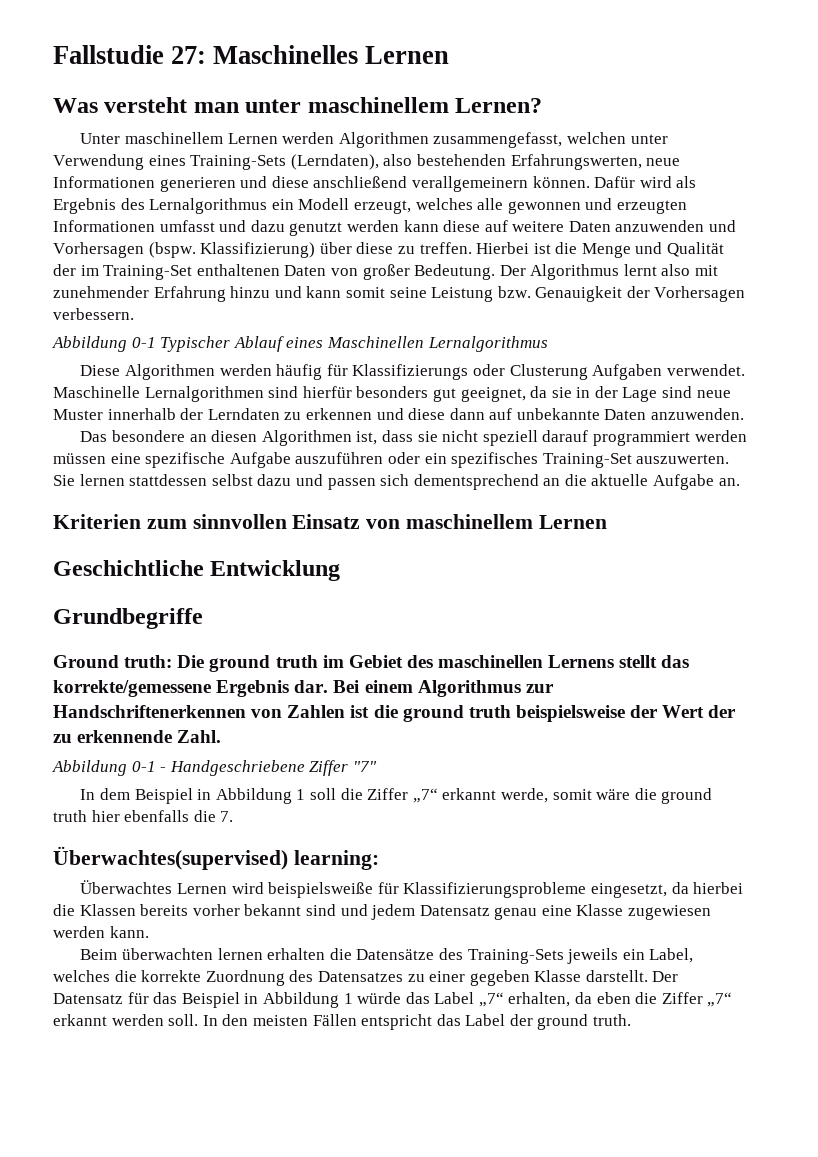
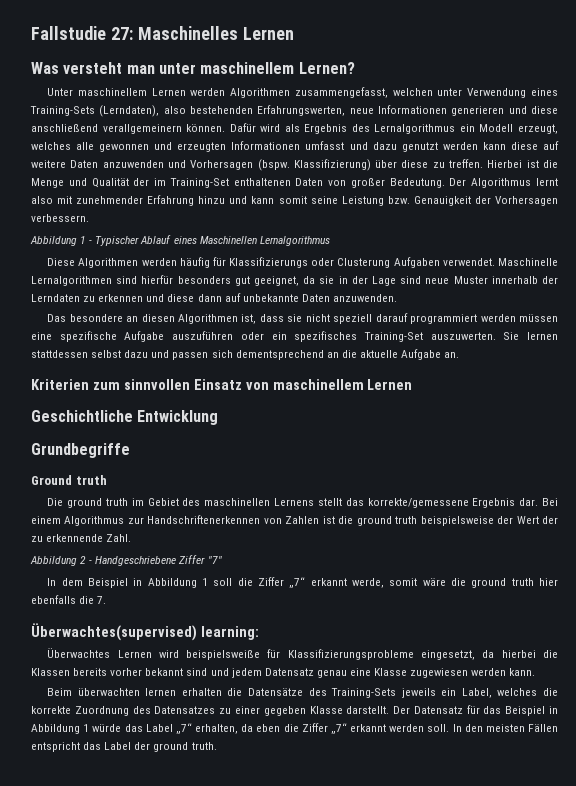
- Abbildung 0-1 Typischer Ablauf eines Maschinellen Lernalgorithmus
+ Abbildung 1 - Typischer Ablauf eines Maschinellen Lernalgorithmus
- Ground truth: Die ground truth im Gebiet des maschinellen Lernens stellt das korrekte/gemessene Ergebnis dar.
+ Ground truth
+ Die ground truth im Gebiet des maschinellen Lernens stellt das korrekte/gemessene Ergebnis dar.
- Abbildung 0-1 - Handgeschriebene Ziffer "7"
+ Abbildung 2 - Handgeschriebene Ziffer "7"

